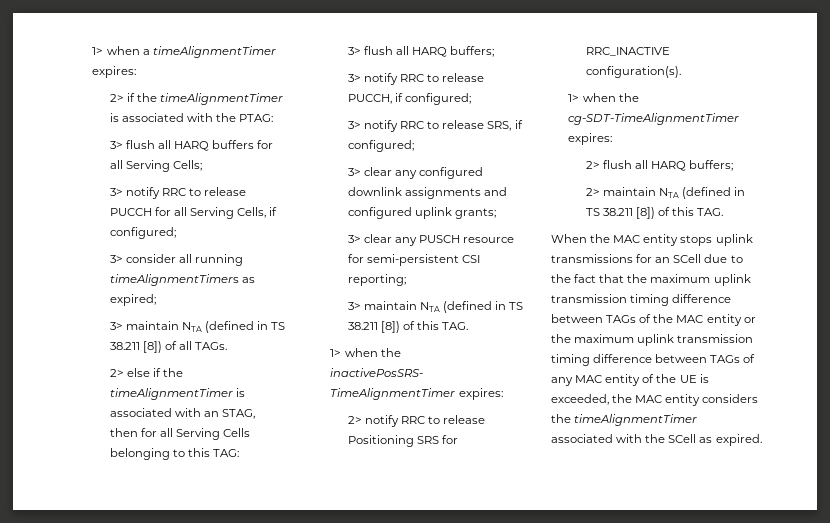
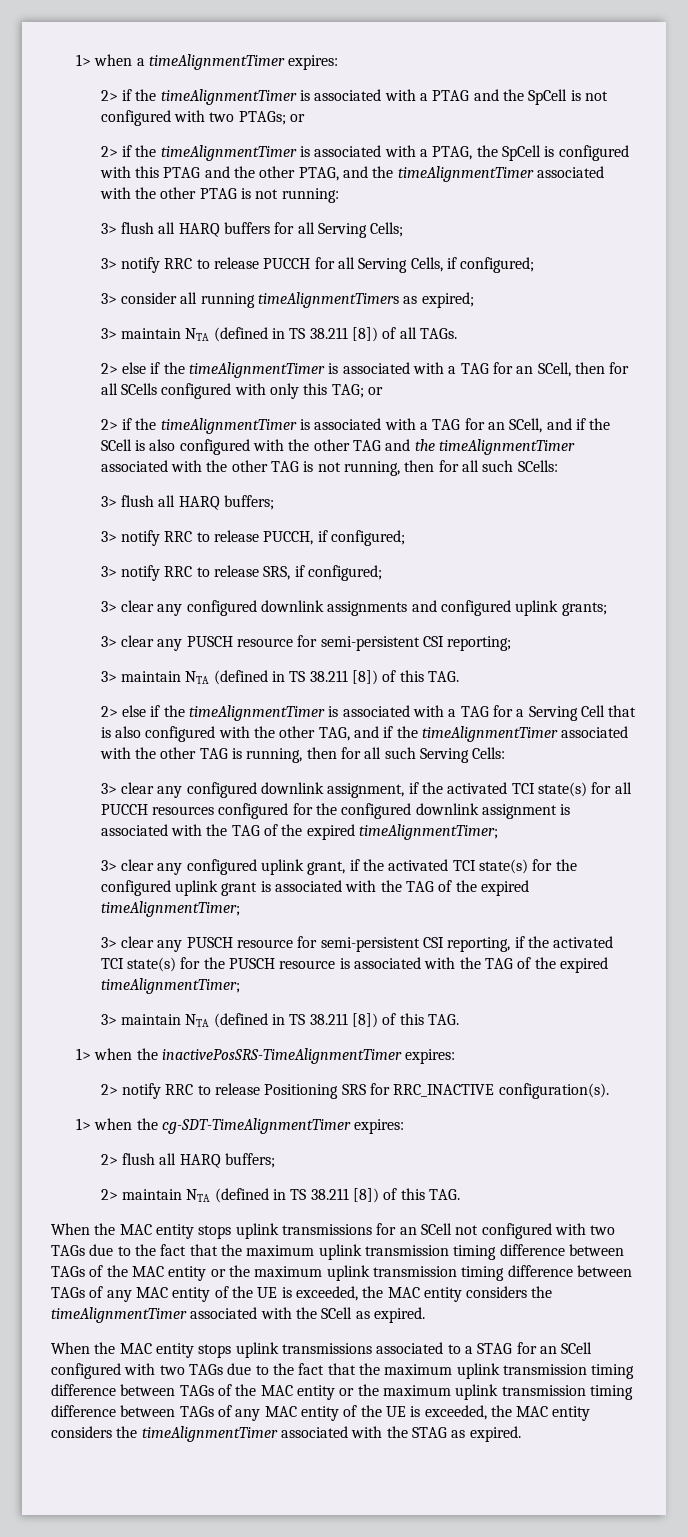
- 2> if the timeAlignmentTimer is associated with the PTAG:
+ 2> if the timeAlignmentTimer is associated with a PTAG and the SpCell is not configured with two PTAGs; or
+ 2> if the timeAlignmentTimer is associated with a PTAG, the SpCell is configured with this PTAG and the other PTAG, and the timeAlignmentTimer associated with the other PTAG is not running:
- 2> else if the timeAlignmentTimer is associated with an STAG, then for all Serving Cells belonging to this TAG:
+ 2> else if the timeAlignmentTimer is associated with a TAG for an SCell, then for all SCells configured with only this TAG; or
+ 2> if the timeAlignmentTimer is associated with a TAG for an SCell, and if the SCell is also configured with the other TAG and the timeAlignmentTimer associated with the other TAG is not running, then for all such SCells:
+ 2> else if the timeAlignmentTimer is associated with a TAG for a Serving Cell that is also configured with the other TAG, and if the timeAlignmentTimer associated with the other TAG is running, then for all such Serving Cells:
+ 3> clear any configured downlink assignment, if the activated TCI state(s) for all PUCCH resources configured for the configured downlink assignment is associated with the TAG of the expired timeAlignmentTimer;
+ 3> clear any configured uplink grant, if the activated TCI state(s) for the configured uplink grant is associated with the TAG of the expired timeAlignmentTimer;
+ 3> clear any PUSCH resource for semi-persistent CSI reporting, if the activated TCI state(s) for the PUSCH resource is associated with the TAG of the expired timeAlignmentTimer;
+ 3> maintain NTA (defined in TS 38.211 [8]) of this TAG.
- When the MAC entity stops uplink transmissions for an SCell due to the fact that the maximum uplink transmission timing difference between TAGs of the MAC entity or the maximum uplink transmission timing difference between TAGs of any MAC entity of the UE is exceeded, the MAC entity considers the timeAlignmentTimer associated with the SCell as expired.
+ When the MAC entity stops uplink transmissions for an SCell not configured with two TAGs due to the fact that the maximum uplink transmission timing difference between TAGs of the MAC entity or the maximum uplink transmission timing difference between TAGs of any MAC entity of the UE is exceeded, the MAC entity considers the timeAlignmentTimer associated with the SCell as expired.
+ When the MAC entity stops uplink transmissions associated to a STAG for an SCell configured with two TAGs due to the fact that the maximum uplink transmission timing difference between TAGs of the MAC entity or the maximum uplink transmission timing difference between TAGs of any MAC entity of the UE is exceeded, the MAC entity considers the timeAlignmentTimer associated with the STAG as expired.

